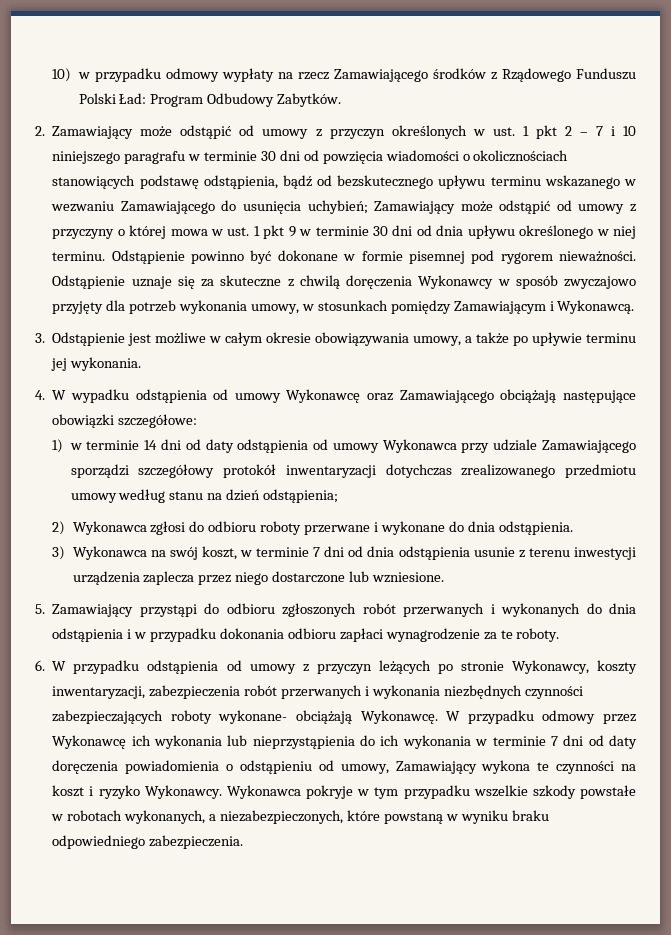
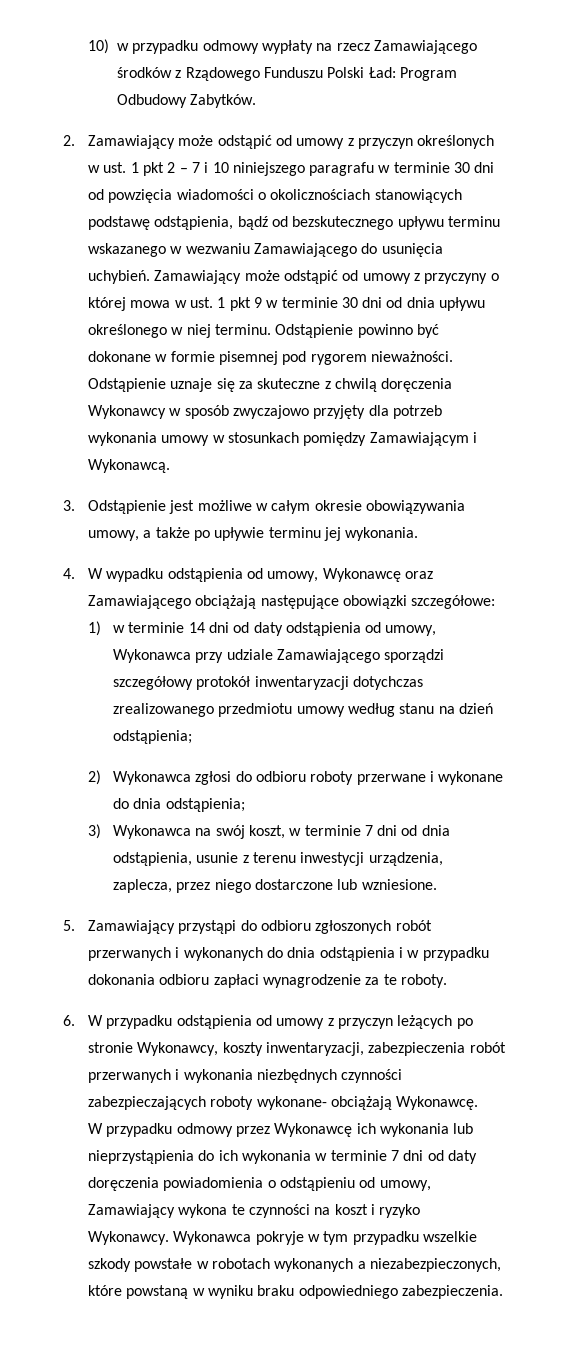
- 2. Zamawiający może odstąpić od umowy z przyczyn określonych w ust. 1 pkt 2 – 7 i 10 niniejszego paragrafu w terminie 30 dni od powzięcia wiadomości o okolicznościach stanowiących podstawę odstąpienia, bądź od bezskutecznego upływu terminu wskazanego w wezwaniu Zamawiającego do usunięcia uchybień;
+ 2. Zamawiający może odstąpić od umowy z przyczyn określonych w ust. 1 pkt 2 – 7 i 10 niniejszego paragrafu w terminie 30 dni od powzięcia wiadomości o okolicznościach stanowiących podstawę odstąpienia, bądź od bezskutecznego upływu terminu wskazanego w wezwaniu Zamawiającego do usunięcia uchybień.
- Odstąpienie uznaje się za skuteczne z chwilą doręczenia Wykonawcy w sposób zwyczajowo przyjęty dla potrzeb wykonania umowy, w stosunkach pomiędzy Zamawiającym i Wykonawcą.
+ Odstąpienie uznaje się za skuteczne z chwilą doręczenia Wykonawcy w sposób zwyczajowo przyjęty dla potrzeb wykonania umowy w stosunkach pomiędzy Zamawiającym i Wykonawcą.
- 4. W wypadku odstąpienia od umowy Wykonawcę oraz Zamawiającego obciążają następujące obowiązki szczegółowe:
+ 4. W wypadku odstąpienia od umowy, Wykonawcę oraz Zamawiającego obciążają następujące obowiązki szczegółowe:
- 1) w terminie 14 dni od daty odstąpienia od umowy Wykonawca przy udziale Zamawiającego sporządzi szczegółowy protokół inwentaryzacji dotychczas zrealizowanego przedmiotu umowy według stanu na dzień odstąpienia;
+ 1) w terminie 14 dni od daty odstąpienia od umowy, Wykonawca przy udziale Zamawiającego sporządzi szczegółowy protokół inwentaryzacji dotychczas zrealizowanego przedmiotu umowy według stanu na dzień odstąpienia;
- 2) Wykonawca zgłosi do odbioru roboty przerwane i wykonane do dnia odstąpienia.
+ 2) Wykonawca zgłosi do odbioru roboty przerwane i wykonane do dnia odstąpienia;
- 3) Wykonawca na swój koszt, w terminie 7 dni od dnia odstąpienia usunie z terenu inwestycji urządzenia zaplecza przez niego dostarczone lub wzniesione.
+ 3) Wykonawca na swój koszt, w terminie 7 dni od dnia odstąpienia, usunie z terenu inwestycji urządzenia, zaplecza, przez niego dostarczone lub wzniesione.
- 6. W przypadku odstąpienia od umowy z przyczyn leżących po stronie Wykonawcy, koszty inwentaryzacji, zabezpieczenia robót przerwanych i wykonania niezbędnych czynności zabezpieczających roboty wykonane- obciążają Wykonawcę. W przypadku odmowy przez Wykonawcę ich wykonania lub nieprzystąpienia do ich wykonania w terminie 7 dni od daty doręczenia powiadomienia o odstąpieniu od umowy, Zamawiający wykona te czynności na koszt i ryzyko Wykonawcy.
+ 6. W przypadku odstąpienia od umowy z przyczyn leżących po stronie Wykonawcy, koszty inwentaryzacji, zabezpieczenia robót przerwanych i wykonania niezbędnych czynności zabezpieczających roboty wykonane- obciążają Wykonawcę.
+ W przypadku odmowy przez Wykonawcę ich wykonania lub nieprzystąpienia do ich wykonania w terminie 7 dni od daty doręczenia powiadomienia o odstąpieniu od umowy, Zamawiający wykona te czynności na koszt i ryzyko Wykonawcy.
- Wykonawca pokryje w tym przypadku wszelkie szkody powstałe w robotach wykonanych, a niezabezpieczonych, które powstaną w wyniku braku odpowiedniego zabezpieczenia.
+ Wykonawca pokryje w tym przypadku wszelkie szkody powstałe w robotach wykonanych a niezabezpieczonych, które powstaną w wyniku braku odpowiedniego zabezpieczenia.

